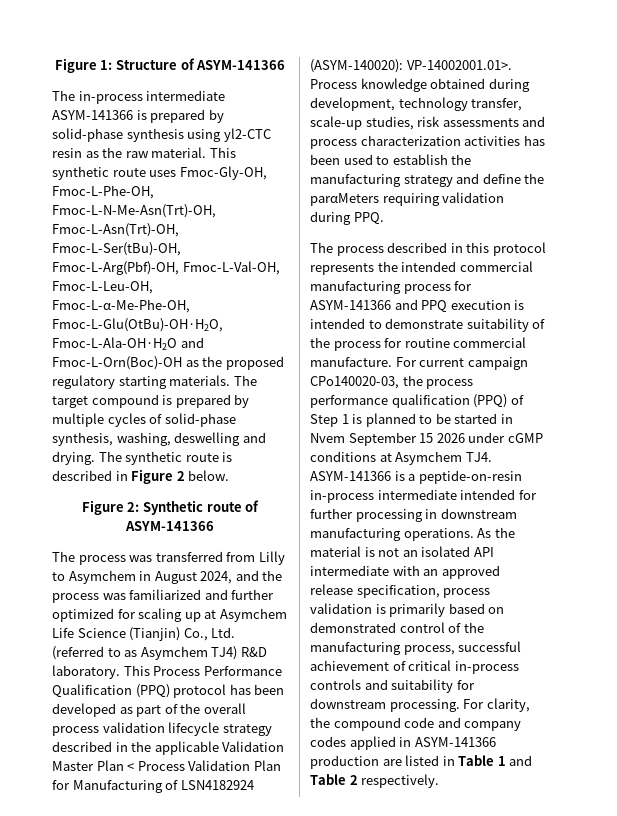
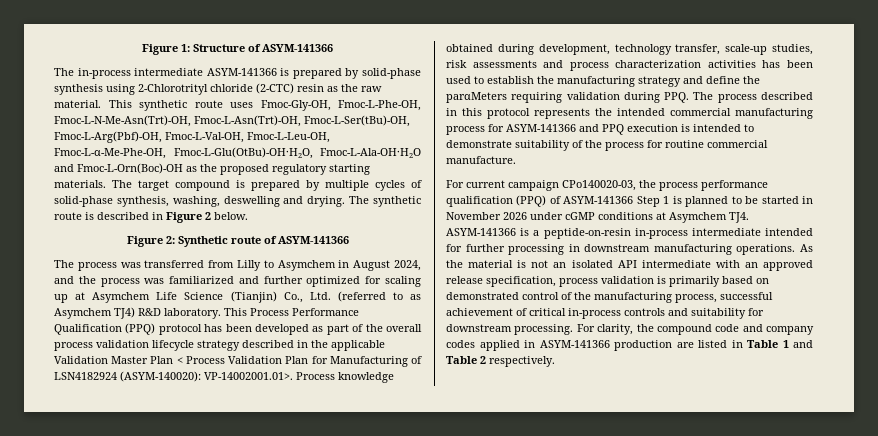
- The in-process intermediate ASYM-141366 is prepared by solid-phase synthesis using yl2-CTC resin as the raw material.
+ The in-process intermediate ASYM-141366 is prepared by solid-phase synthesis using 2-Chlorotrityl chloride (2-CTC) resin as the raw material.
- VP-14002001.01>. Process knowledge obtained during development, technology transfer, scale-up studies, risk assessments and process characterization activities has been used to establish the manufacturing strategy and define the parαMeters requiring validation during PPQ.
- The process described in this protocol represents the intended commercial manufacturing process for ASYM-141366 and PPQ execution is intended to demonstrate suitability of the process for routine commercial manufacture. For current campaign CPo140020-03, the process performance qualification (PPQ) of Step 1 is planned to be started in Nvem September 15 2026 under cGMP conditions at Asymchem TJ4. ASYM-141366 is a peptide-on-resin in-process intermediate intended for further processing in downstream manufacturing operations.
+ VP-14002001.01>. Process knowledge obtained during development, technology transfer, scale-up studies, risk assessments and process characterization activities has been used to establish the manufacturing strategy and define the parαMeters requiring validation during PPQ. The process described in this protocol represents the intended commercial manufacturing process for ASYM-141366 and PPQ execution is intended to demonstrate suitability of the process for routine commercial manufacture.
+ For current campaign CPo140020-03, the process performance qualification (PPQ) of ASYM-141366 Step 1 is planned to be started in November 2026 under cGMP conditions at Asymchem TJ4. ASYM-141366 is a peptide-on-resin in-process intermediate intended for further processing in downstream manufacturing operations.

